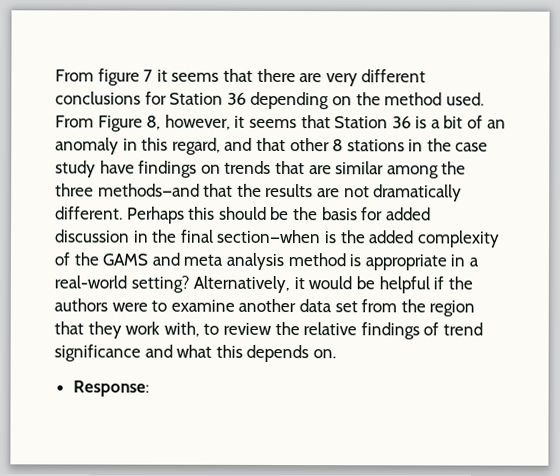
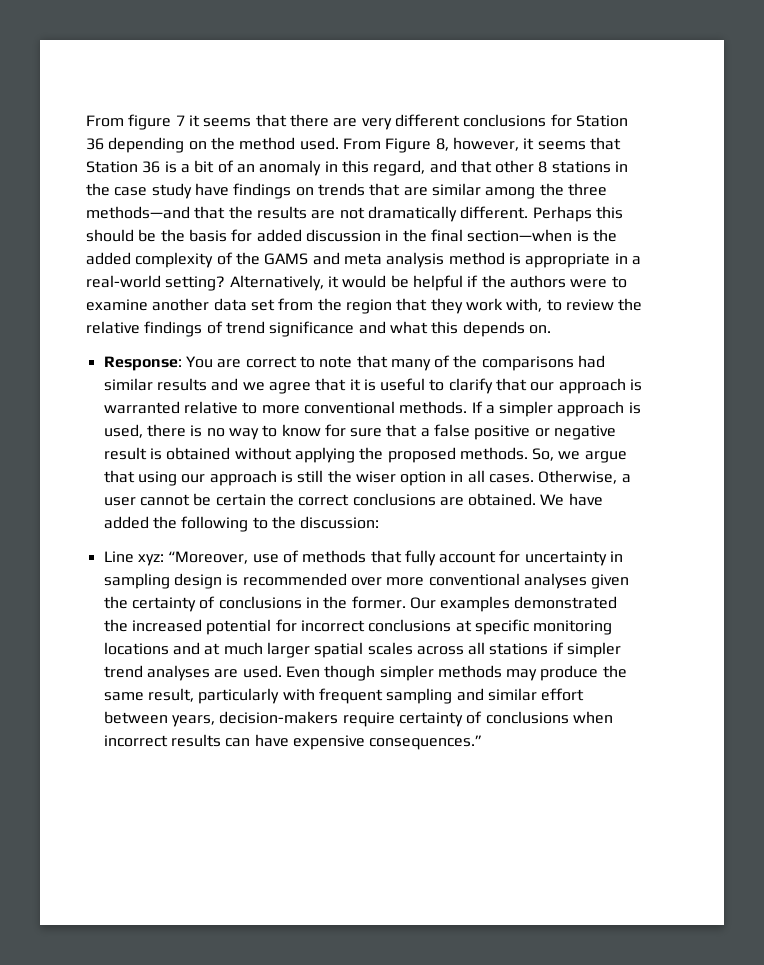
- Response:
+ Response: You are correct to note that many of the comparisons had similar results and we agree that it is useful to clarify that our approach is warranted relative to more conventional methods. If a simpler approach is used, there is no way to know for sure that a false positive or negative result is obtained without applying the proposed methods. So, we argue that using our approach is still the wiser option in all cases. Otherwise, a user cannot be certain the correct conclusions are obtained. We have added the following to the discussion:
+ Line xyz: “Moreover, use of methods that fully account for uncertainty in sampling design is recommended over more conventional analyses given the certainty of conclusions in the former. Our examples demonstrated the increased potential for incorrect conclusions at specific monitoring locations and at much larger spatial scales across all stations if simpler trend analyses are used. Even though simpler methods may produce the same result, particularly with frequent sampling and similar effort between years, decision-makers require certainty of conclusions when incorrect results can have expensive consequences.”

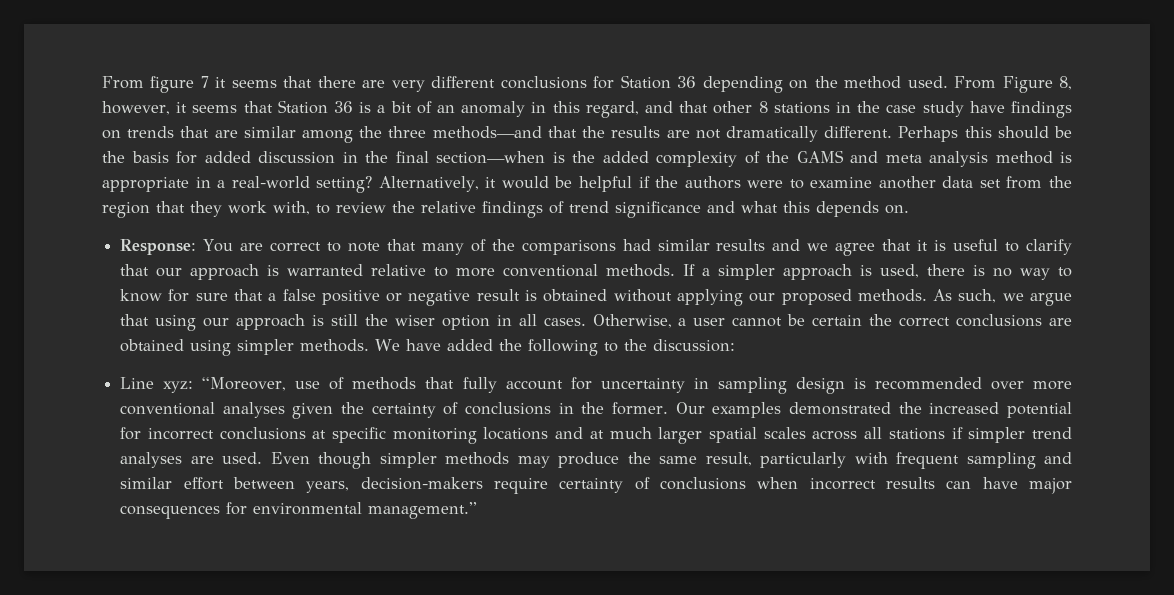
- If a simpler approach is used, there is no way to know for sure that a false positive or negative result is obtained without applying the proposed methods.
+ If a simpler approach is used, there is no way to know for sure that a false positive or negative result is obtained without applying our proposed methods.
- So, we argue that using our approach is still the wiser option in all cases.
+ As such, we argue that using our approach is still the wiser option in all cases.
- Otherwise, a user cannot be certain the correct conclusions are obtained.
+ Otherwise, a user cannot be certain the correct conclusions are obtained using simpler methods.
- Even though simpler methods may produce the same result, particularly with frequent sampling and similar effort between years, decision-makers require certainty of conclusions when incorrect results can have expensive consequences.”
+ Even though simpler methods may produce the same result, particularly with frequent sampling and similar effort between years, decision-makers require certainty of conclusions when incorrect results can have major consequences for environmental management.”

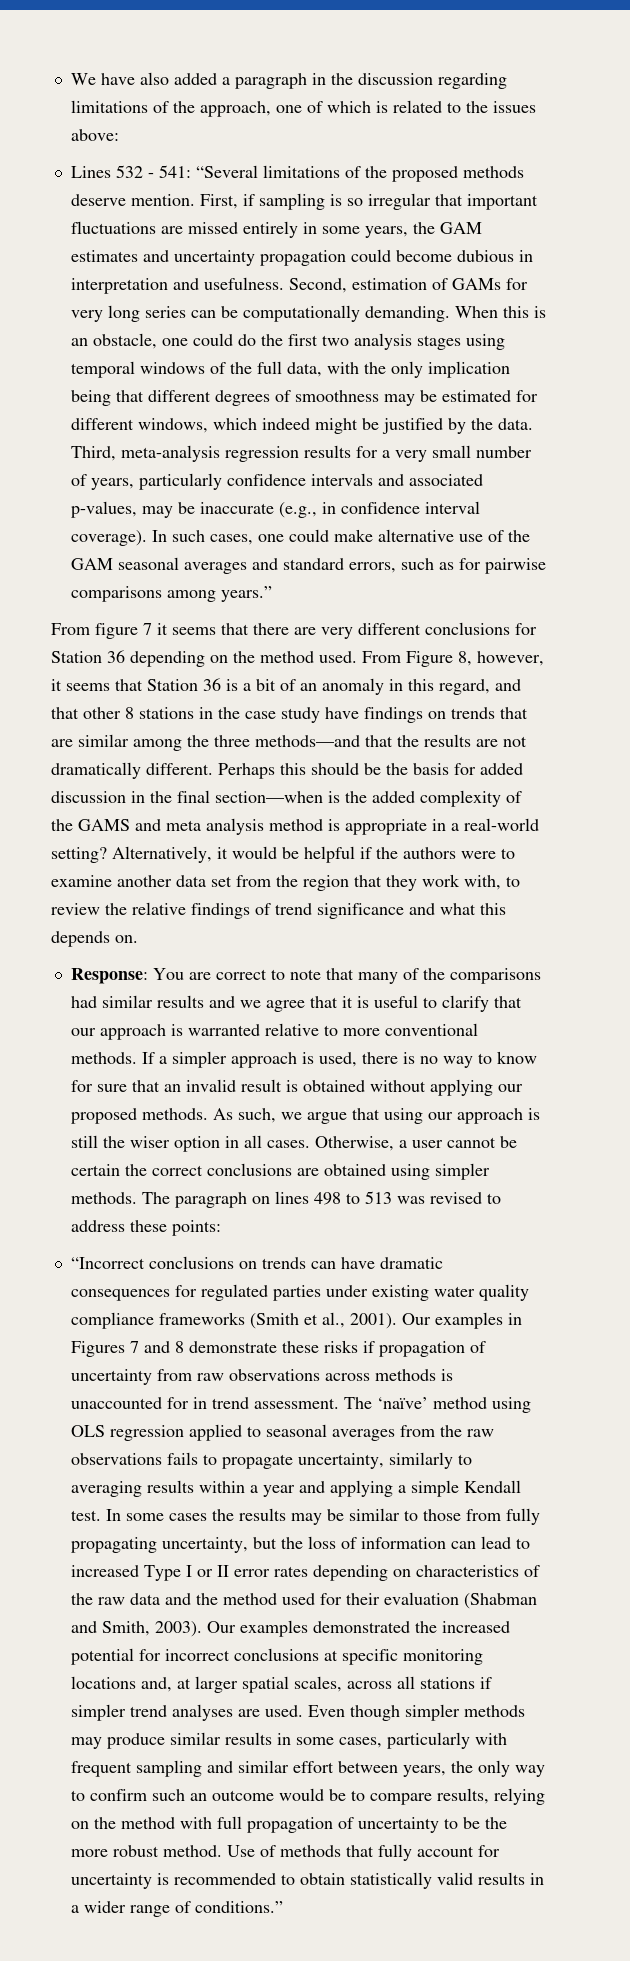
+ We have also added a paragraph in the discussion regarding limitations of the approach, one of which is related to the issues above:
+ Lines 532 - 541: “Several limitations of the proposed methods deserve mention. First, if sampling is so irregular that important fluctuations are missed entirely in some years, the GAM estimates and uncertainty propagation could become dubious in interpretation and usefulness. Second, estimation of GAMs for very long series can be computationally demanding. When this is an obstacle, one could do the first two analysis stages using temporal windows of the full data, with the only implication being that different degrees of smoothness may be estimated for different windows, which indeed might be justified by the data. Third, meta-analysis regression results for a very small number of years, particularly confidence intervals and associated p-values, may be inaccurate (e.g., in confidence interval coverage). In such cases, one could make alternative use of the GAM seasonal averages and standard errors, such as for pairwise comparisons among years.”
- If a simpler approach is used, there is no way to know for sure that a false positive or negative result is obtained without applying our proposed methods.
+ If a simpler approach is used, there is no way to know for sure that an invalid result is obtained without applying our proposed methods.
- We have added the following to the discussion:
- Line xyz: “Moreover, use of methods that fully account for uncertainty in sampling design is recommended over more conventional analyses given the certainty of conclusions in the former.
+ The paragraph on lines 498 to 513 was revised to address these points:
+ “Incorrect conclusions on trends can have dramatic consequences for regulated parties under existing water quality compliance frameworks (Smith et al., 2001). Our examples in Figures 7 and 8 demonstrate these risks if propagation of uncertainty from raw observations across methods is unaccounted for in trend assessment. The ‘naïve’ method using OLS regression applied to seasonal averages from the raw observations fails to propagate uncertainty, similarly to averaging results within a year and applying a simple Kendall test. In some cases the results may be similar to those from fully propagating uncertainty, but the loss of information can lead to increased Type I or II error rates depending on characteristics of the raw data and the method used for their evaluation (Shabman and Smith, 2003).
- Our examples demonstrated the increased potential for incorrect conclusions at specific monitoring locations and at much larger spatial scales across all stations if simpler trend analyses are used.
+ Our examples demonstrated the increased potential for incorrect conclusions at specific monitoring locations and, at larger spatial scales, across all stations if simpler trend analyses are used.
- Even though simpler methods may produce the same result, particularly with frequent sampling and similar effort between years, decision-makers require certainty of conclusions when incorrect results can have major consequences for environmental management.”
+ Even though simpler methods may produce similar results in some cases, particularly with frequent sampling and similar effort between years, the only way to confirm such an outcome would be to compare results, relying on the method with full propagation of uncertainty to be the more robust method. Use of methods that fully account for uncertainty is recommended to obtain statistically valid results in a wider range of conditions.”

